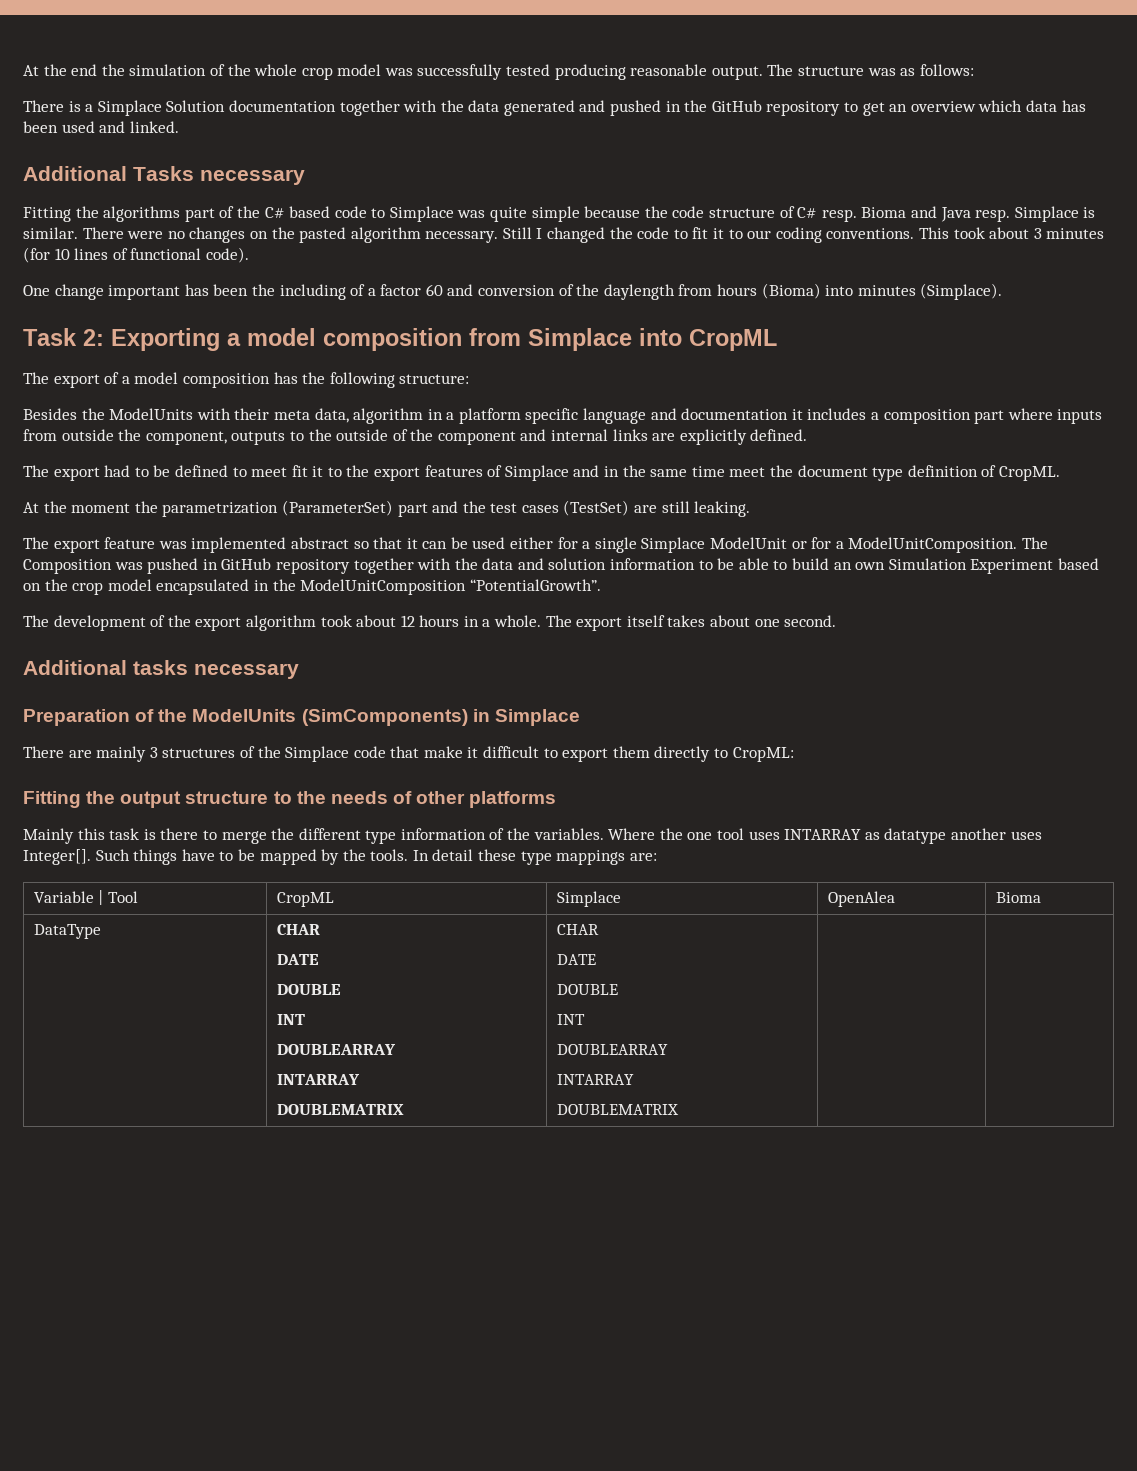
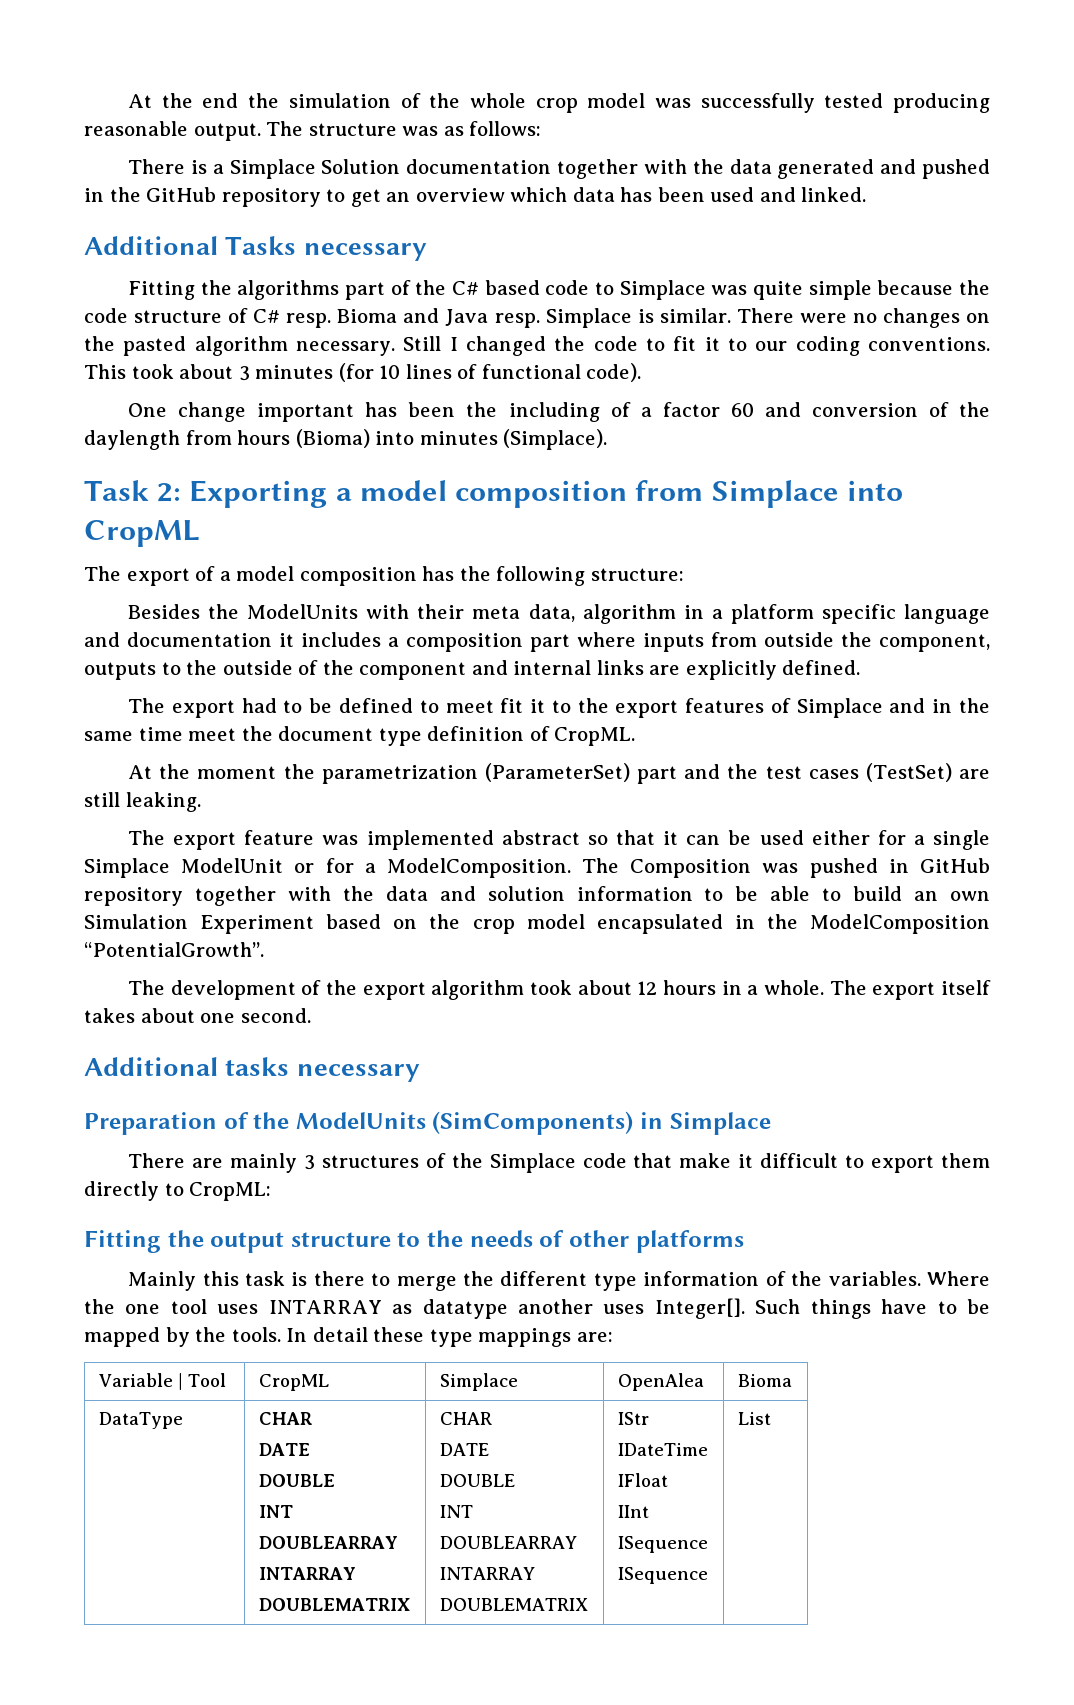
- The export feature was implemented abstract so that it can be used either for a single Simplace ModelUnit or for a ModelUnitComposition.
+ The export feature was implemented abstract so that it can be used either for a single Simplace ModelUnit or for a ModelComposition.
- The Composition was pushed in GitHub repository together with the data and solution information to be able to build an own Simulation Experiment based on the crop model encapsulated in the ModelUnitComposition “PotentialGrowth”.
+ The Composition was pushed in GitHub repository together with the data and solution information to be able to build an own Simulation Experiment based on the crop model encapsulated in the ModelComposition “PotentialGrowth”.
  DataType | CHAR
  DATE
  DOUBLE
  INT
  DOUBLEARRAY
  INTARRAY
  DOUBLEMATRIX | CHAR
  DATE
  DOUBLE
  INT
  DOUBLEARRAY
  INTARRAY
- DOUBLEMATRIX | |
+ DOUBLEMATRIX | IStr
+ IDateTime
+ IFloat
+ IInt
+ ISequence
+ ISequence | List

